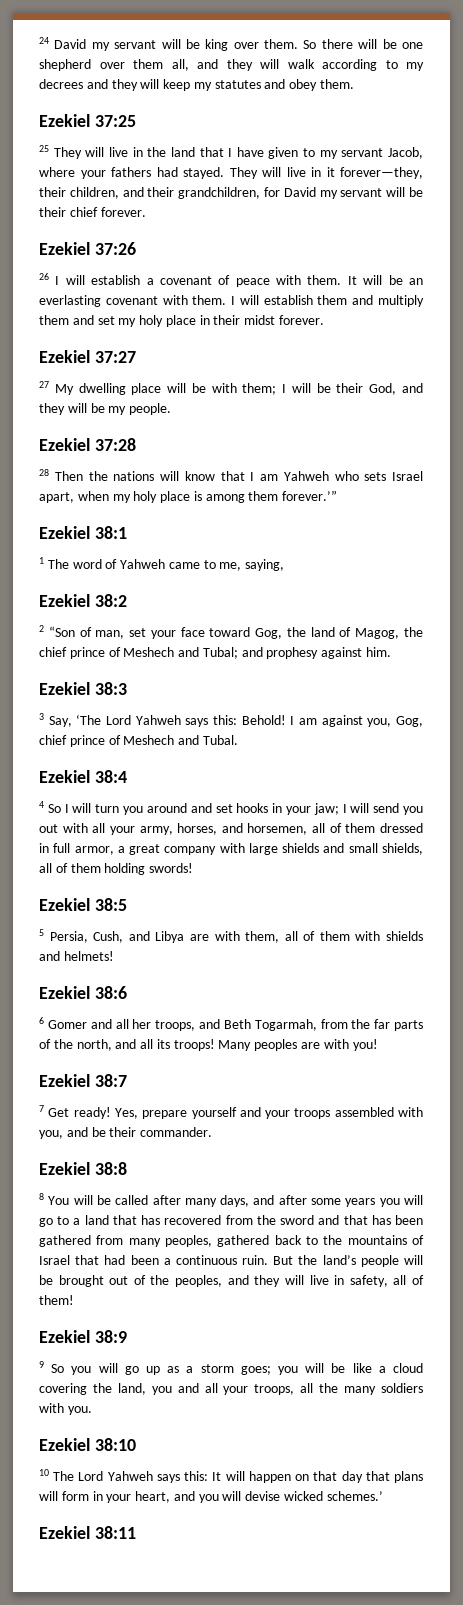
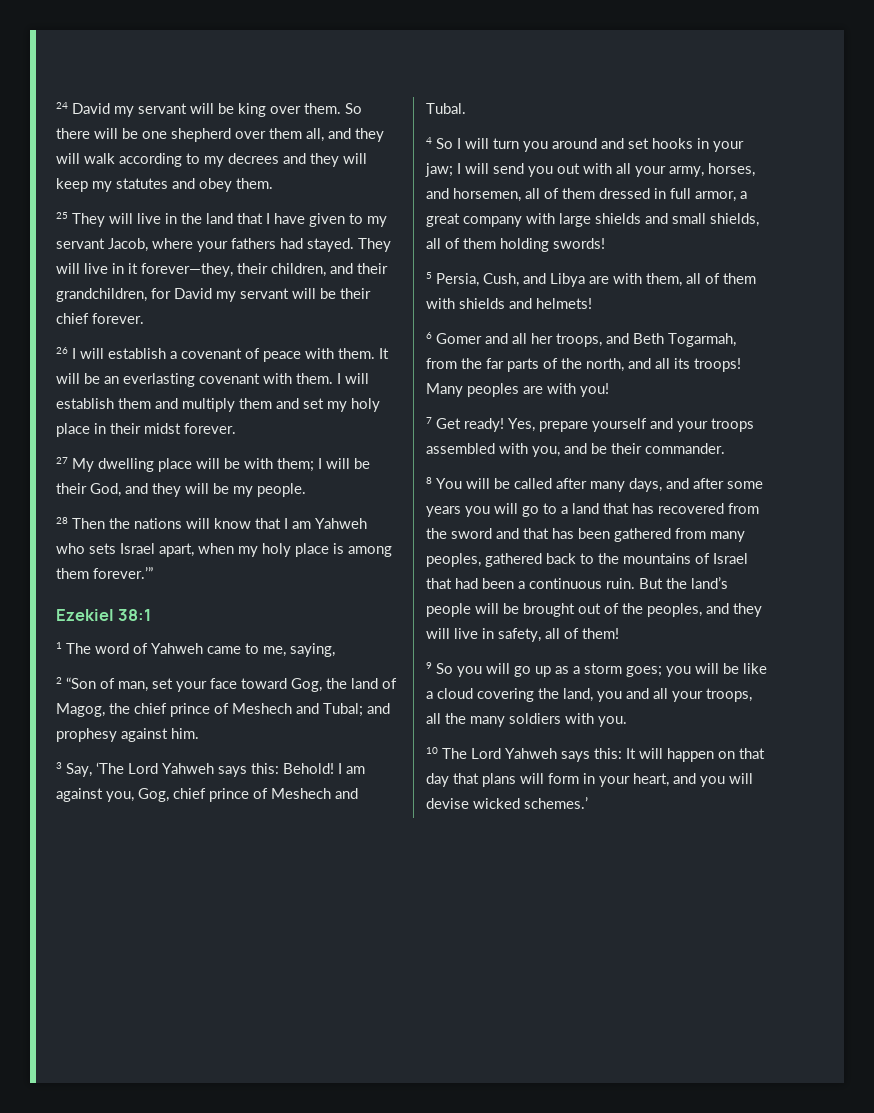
- Ezekiel 37:25
- Ezekiel 37:26
- Ezekiel 37:27
- Ezekiel 37:28
- Ezekiel 38:2
- Ezekiel 38:3
- Ezekiel 38:4
- Ezekiel 38:5
- Ezekiel 38:6
- Ezekiel 38:7
- Ezekiel 38:8
- Ezekiel 38:9
- Ezekiel 38:10
- Ezekiel 38:11

